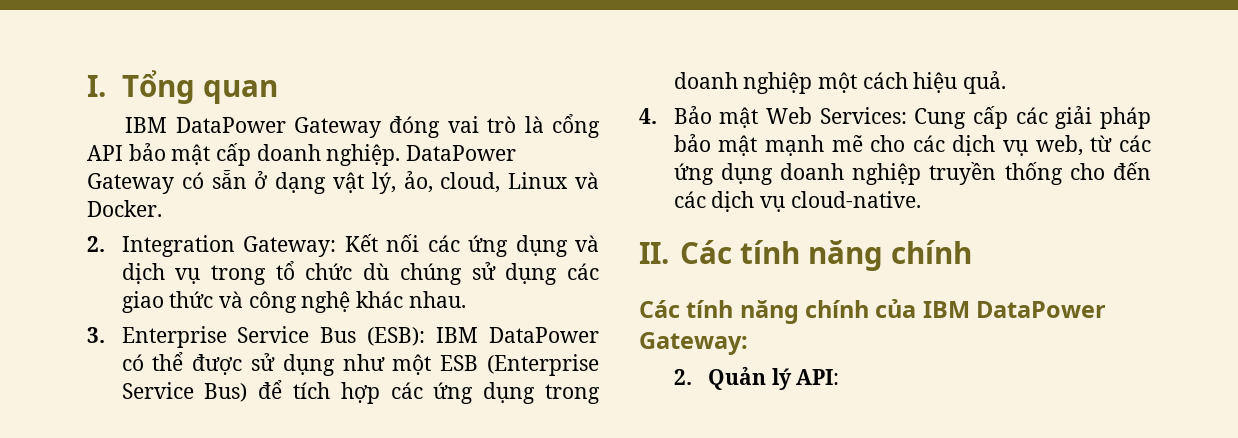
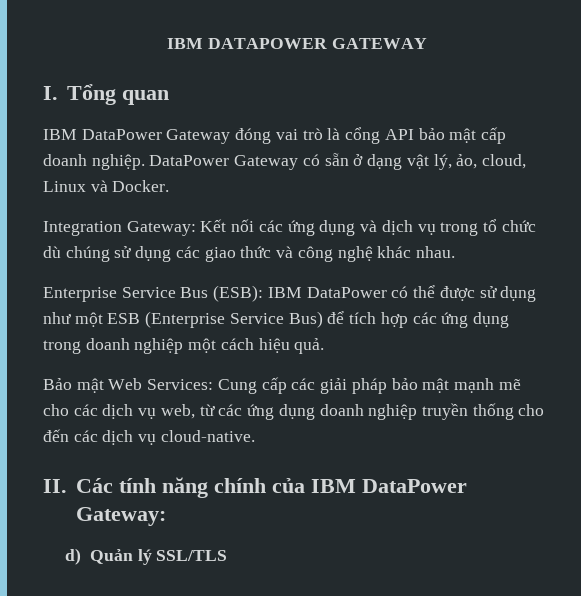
+ IBM DATAPOWER GATEWAY
- 2. Integration Gateway: Kết nối các ứng dụng và dịch vụ trong tổ chức dù chúng sử dụng các giao thức và công nghệ khác nhau.
+ Integration Gateway: Kết nối các ứng dụng và dịch vụ trong tổ chức dù chúng sử dụng các giao thức và công nghệ khác nhau.
- 3. Enterprise Service Bus (ESB): IBM DataPower có thể được sử dụng như một ESB (Enterprise Service Bus) để tích hợp các ứng dụng trong doanh nghiệp một cách hiệu quả.
+ Enterprise Service Bus (ESB): IBM DataPower có thể được sử dụng như một ESB (Enterprise Service Bus) để tích hợp các ứng dụng trong doanh nghiệp một cách hiệu quả.
- 4. Bảo mật Web Services: Cung cấp các giải pháp bảo mật mạnh mẽ cho các dịch vụ web, từ các ứng dụng doanh nghiệp truyền thống cho đến các dịch vụ cloud-native.
+ Bảo mật Web Services: Cung cấp các giải pháp bảo mật mạnh mẽ cho các dịch vụ web, từ các ứng dụng doanh nghiệp truyền thống cho đến các dịch vụ cloud-native.
- II. Các tính năng chính
- Các tính năng chính của IBM DataPower Gateway:
+ II. Các tính năng chính của IBM DataPower Gateway:
- 2. Quản lý API:
+ d) Quản lý SSL/TLS

